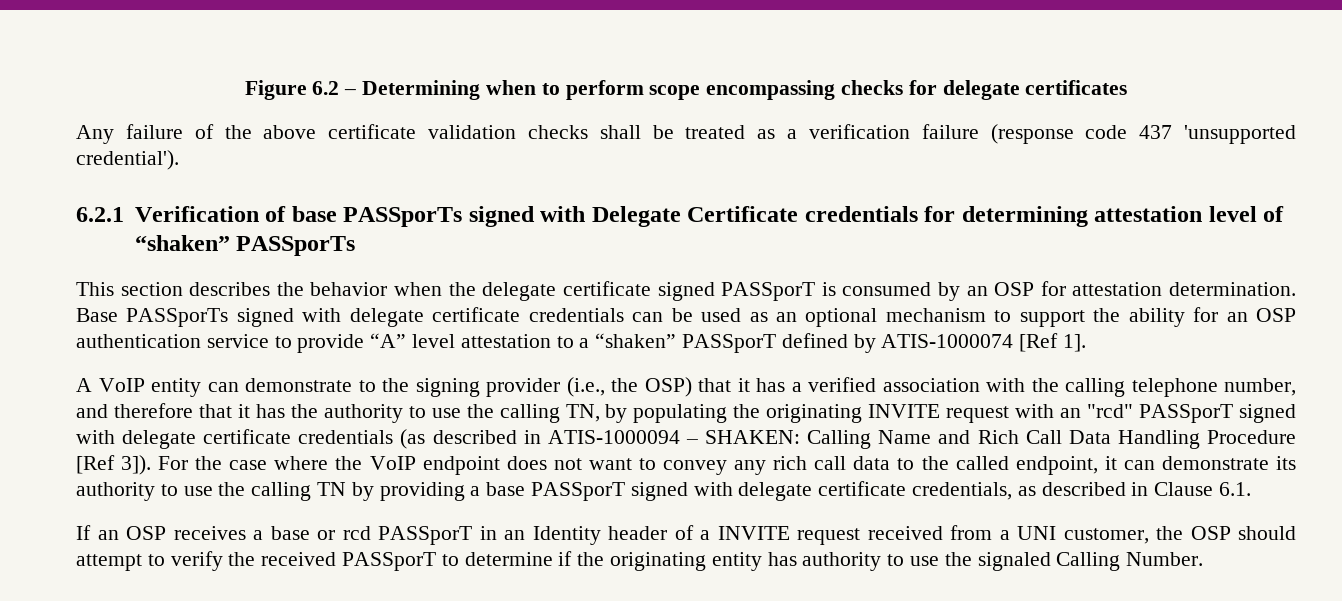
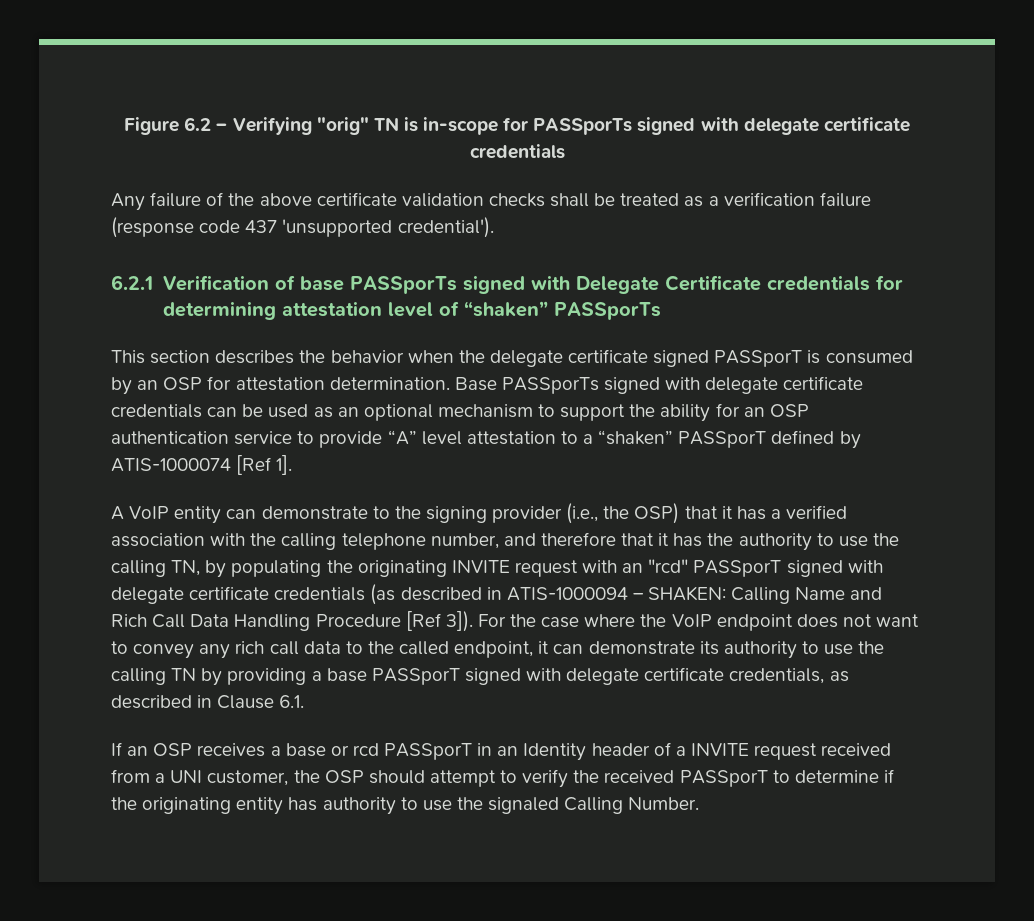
- Figure 6.2 – Determining when to perform scope encompassing checks for delegate certificates
+ Figure 6.2 – Verifying "orig" TN is in-scope for PASSporTs signed with delegate certificate credentials

